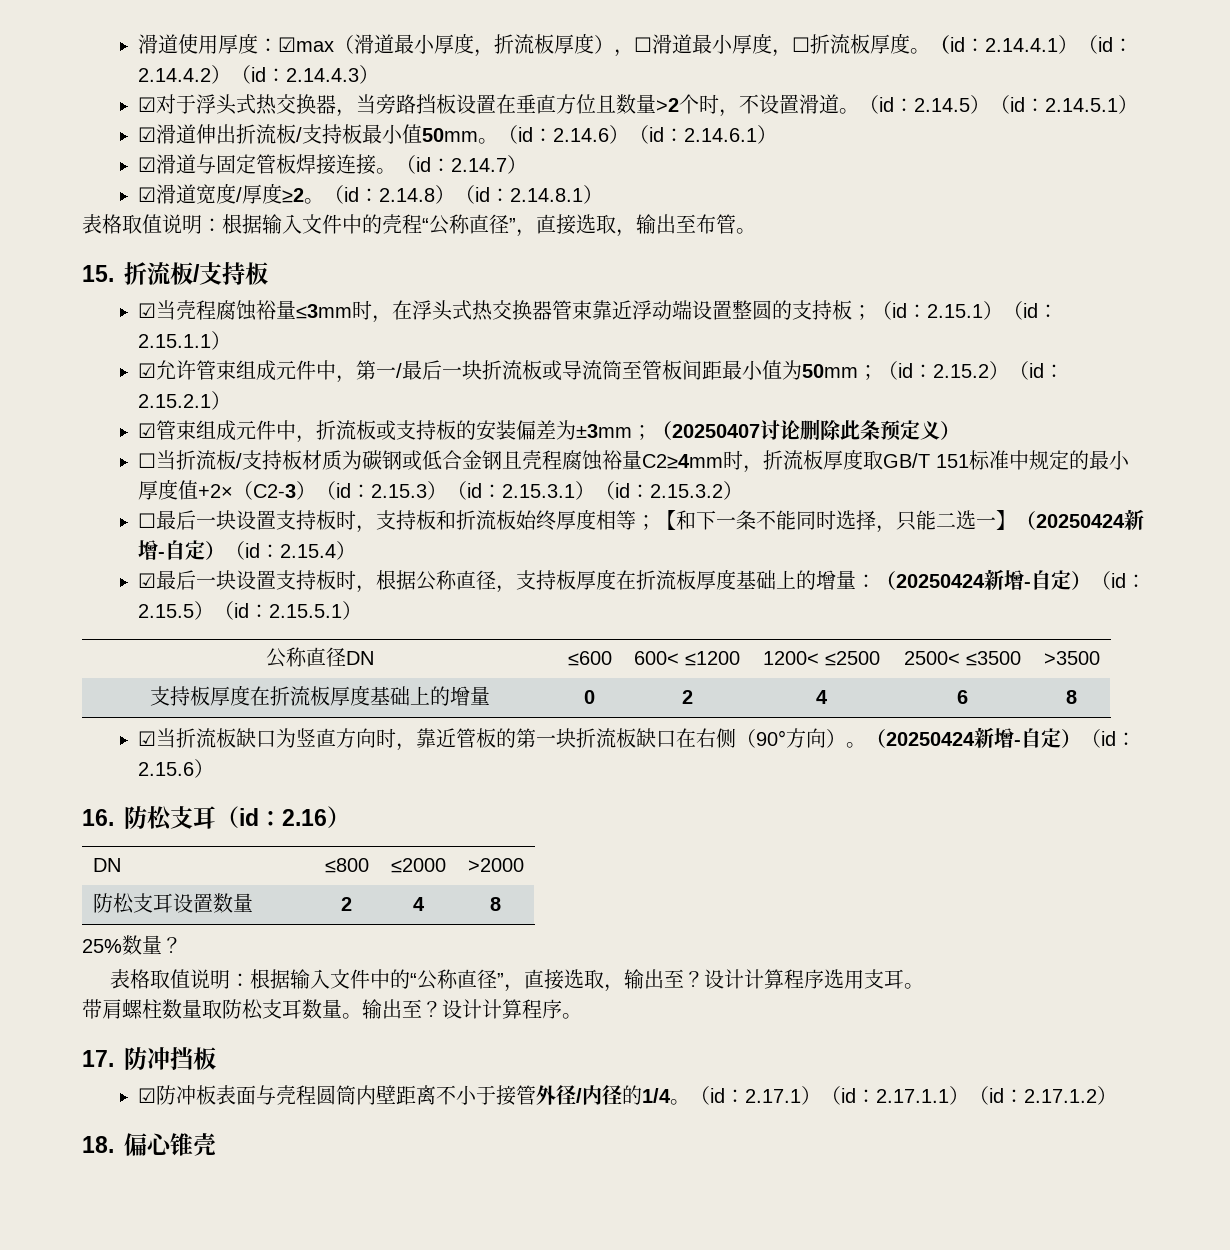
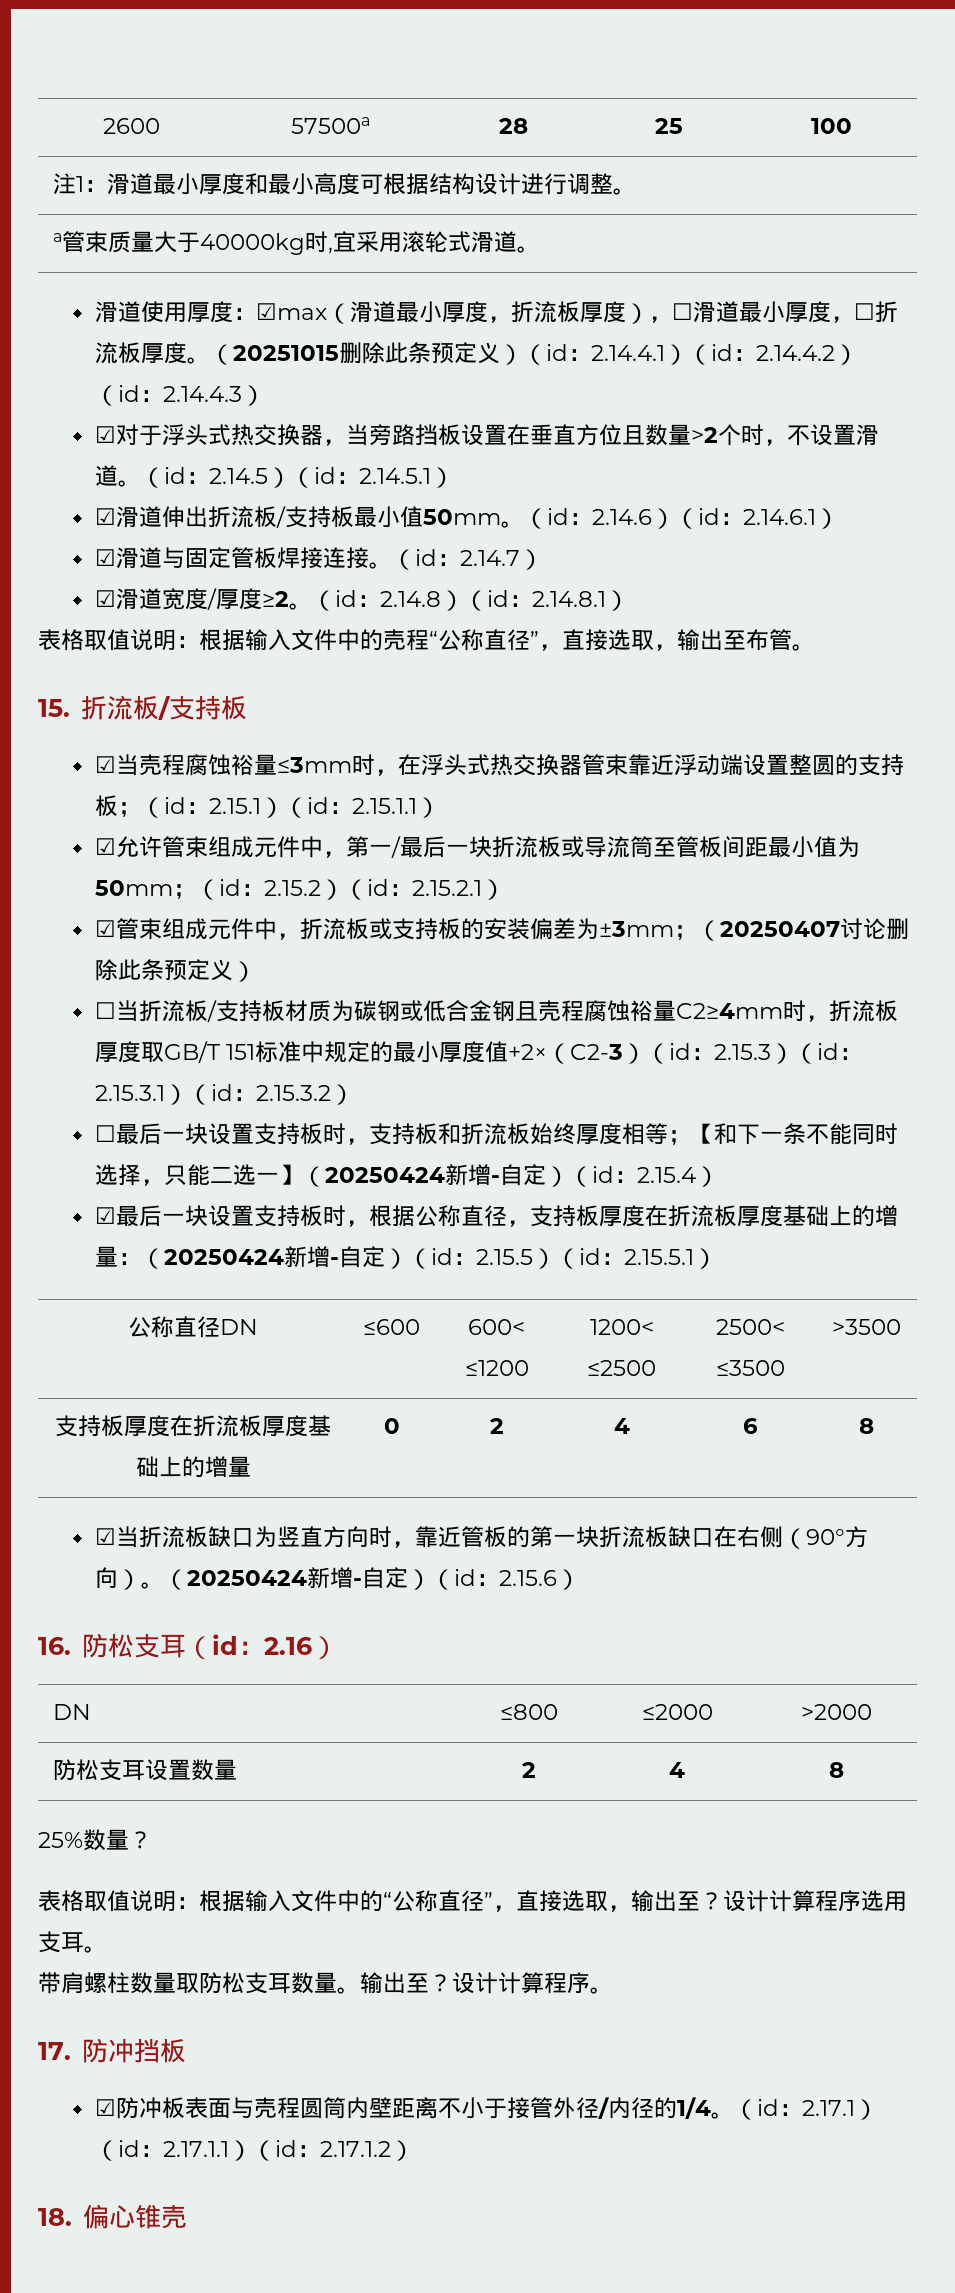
+ 2600 | 57500a | 28 | 25 | 100
+ 注1：滑道最小厚度和最小高度可根据结构设计进行调整。
+ a管束质量大于40000kg时,宜采用滚轮式滑道。
- （id：2.14.4.1）（id：2.14.4.2）（id：2.14.4.3）
+ （20251015删除此条预定义）（id：2.14.4.1）（id：2.14.4.2）（id：2.14.4.3）

